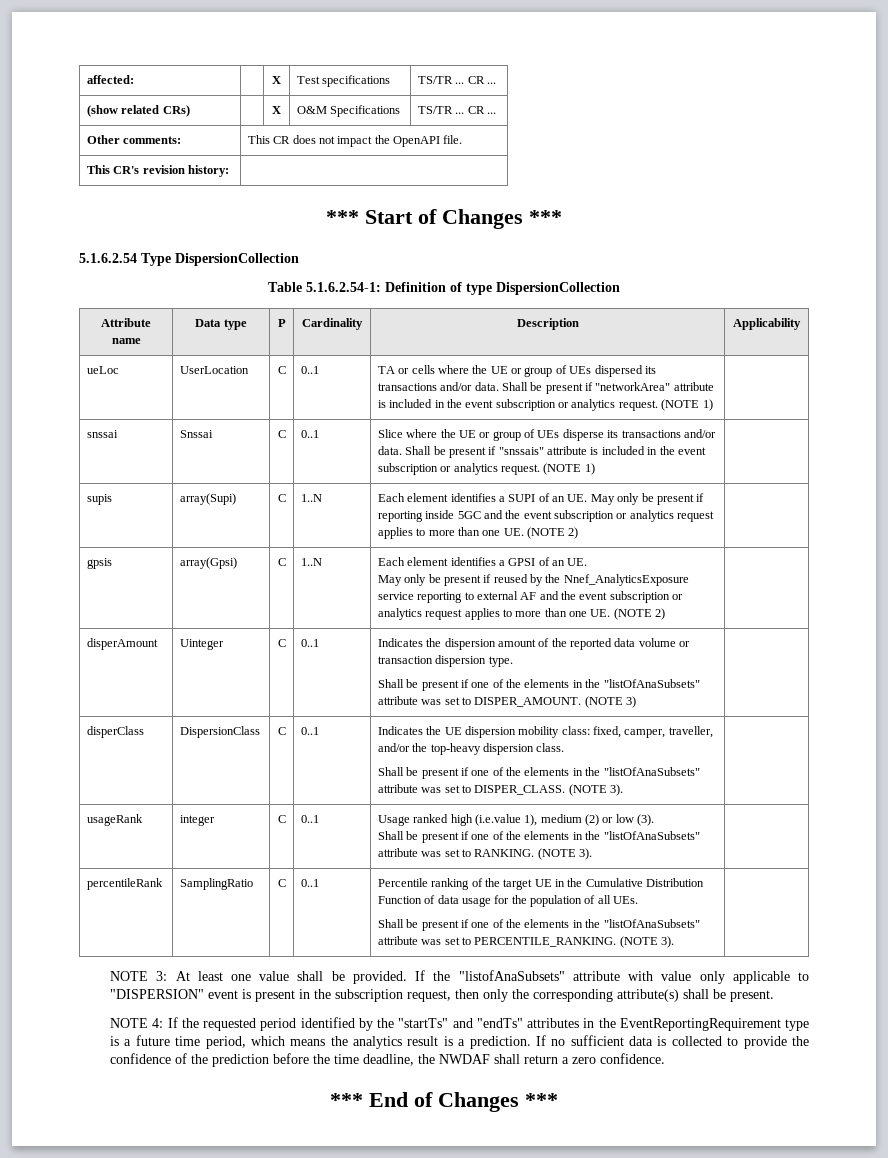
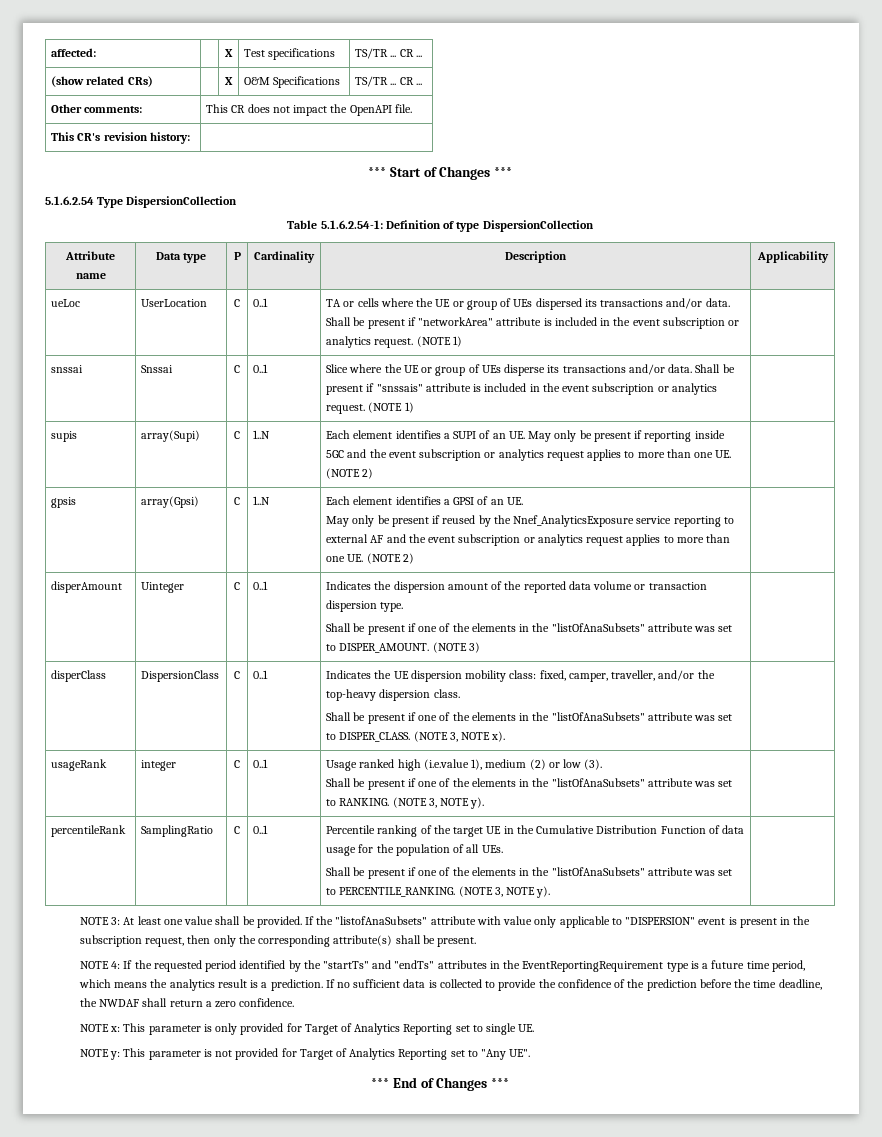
  disperClass | DispersionClass | C | 0..1 | Indicates the UE dispersion mobility class: fixed, camper, traveller, and/or the top-heavy dispersion class.
- Shall be present if one of the elements in the "listOfAnaSubsets" attribute was set to DISPER_CLASS. (NOTE 3). |
+ Shall be present if one of the elements in the "listOfAnaSubsets" attribute was set to DISPER_CLASS. (NOTE 3, NOTE x). |
  usageRank | integer | C | 0..1 | Usage ranked high (i.e.value 1), medium (2) or low (3).
- Shall be present if one of the elements in the "listOfAnaSubsets" attribute was set to RANKING. (NOTE 3). |
+ Shall be present if one of the elements in the "listOfAnaSubsets" attribute was set to RANKING. (NOTE 3, NOTE y). |
- Shall be present if one of the elements in the "listOfAnaSubsets" attribute was set to PERCENTILE_RANKING. (NOTE 3).
+ Shall be present if one of the elements in the "listOfAnaSubsets" attribute was set to PERCENTILE_RANKING. (NOTE 3, NOTE y).
+ NOTE x: This parameter is only provided for Target of Analytics Reporting set to single UE.
+ NOTE y: This parameter is not provided for Target of Analytics Reporting set to "Any UE".

